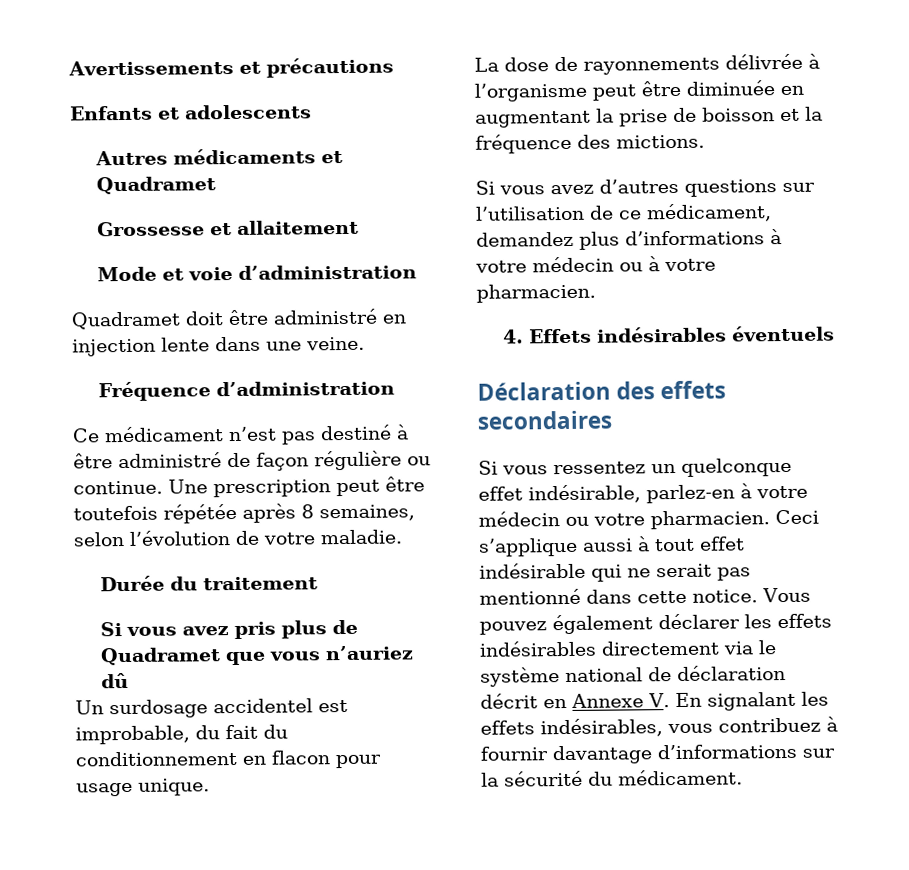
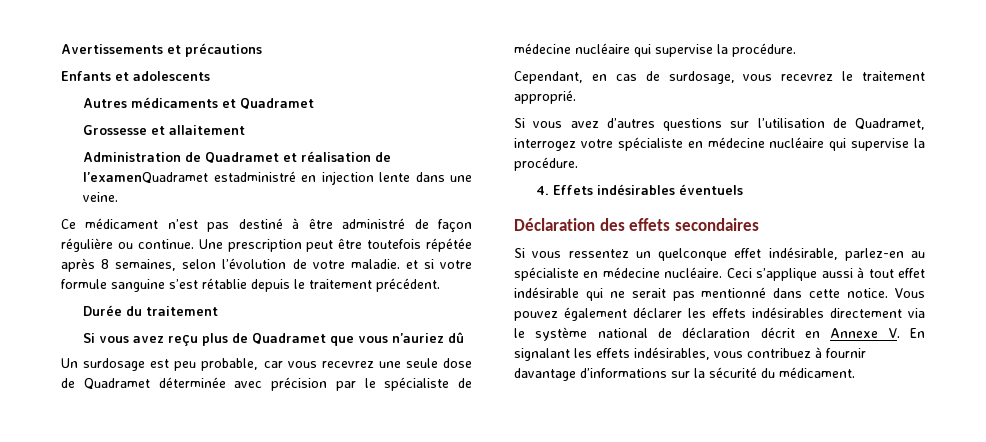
- Mode et voie d’administration
- Quadramet doit être administré en injection lente dans une veine.
+ Administration de Quadramet et réalisation de l’examenQuadramet estadministré en injection lente dans une veine.
- Fréquence d’administration
- Une prescription peut être toutefois répétée après 8 semaines, selon l’évolution de votre maladie.
+ Une prescription peut être toutefois répétée après 8 semaines, selon l’évolution de votre maladie. et si votre formule sanguine s’est rétablie depuis le traitement précédent.
- Si vous avez pris plus de Quadramet que vous n’auriez dû
+ Si vous avez reçu plus de Quadramet que vous n’auriez dû
- Un surdosage accidentel est improbable, du fait du conditionnement en flacon pour usage unique.
- La dose de rayonnements délivrée à l’organisme peut être diminuée en augmentant la prise de boisson et la fréquence des mictions.
+ Un surdosage est peu probable, car vous recevrez une seule dose de Quadramet déterminée avec précision par le spécialiste de médecine nucléaire qui supervise la procédure.
+ Cependant, en cas de surdosage, vous recevrez le traitement approprié.
- Si vous avez d’autres questions sur l’utilisation de ce médicament, demandez plus d’informations à votre médecin ou à votre pharmacien.
+ Si vous avez d’autres questions sur l’utilisation de Quadramet, interrogez votre spécialiste en médecine nucléaire qui supervise la procédure.
- Si vous ressentez un quelconque effet indésirable, parlez-en à votre médecin ou votre pharmacien.
+ Si vous ressentez un quelconque effet indésirable, parlez-en au spécialiste en médecine nucléaire.

